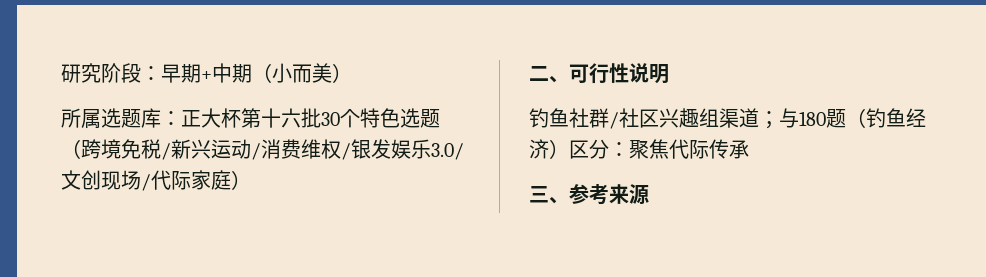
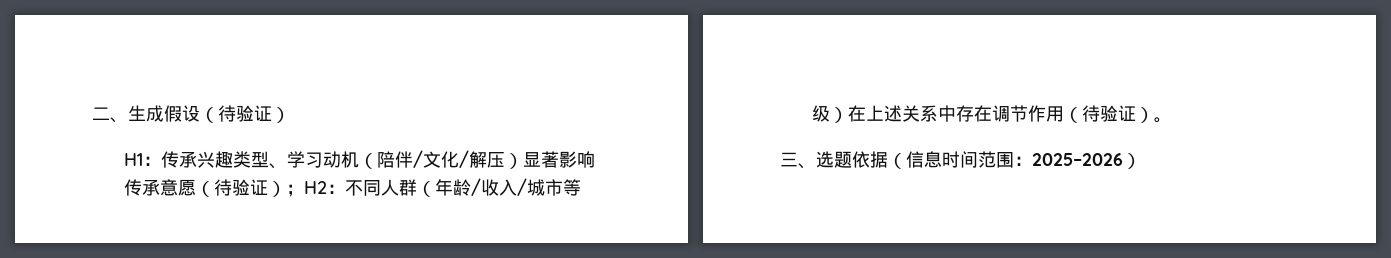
- 研究阶段：早期+中期（小而美）
- 所属选题库：正大杯第十六批30个特色选题（跨境免税/新兴运动/消费维权/银发娱乐3.0/文创现场/代际家庭）
- 二、可行性说明
- 钓鱼社群/社区兴趣组渠道；与180题（钓鱼经济）区分：聚焦代际传承
- 三、参考来源
+ 二、生成假设（待验证）
+ H1：传承兴趣类型、学习动机（陪伴/文化/解压）显著影响传承意愿（待验证）；H2：不同人群（年龄/收入/城市等级）在上述关系中存在调节作用（待验证）。
+ 三、选题依据（信息时间范围：2025–2026）

